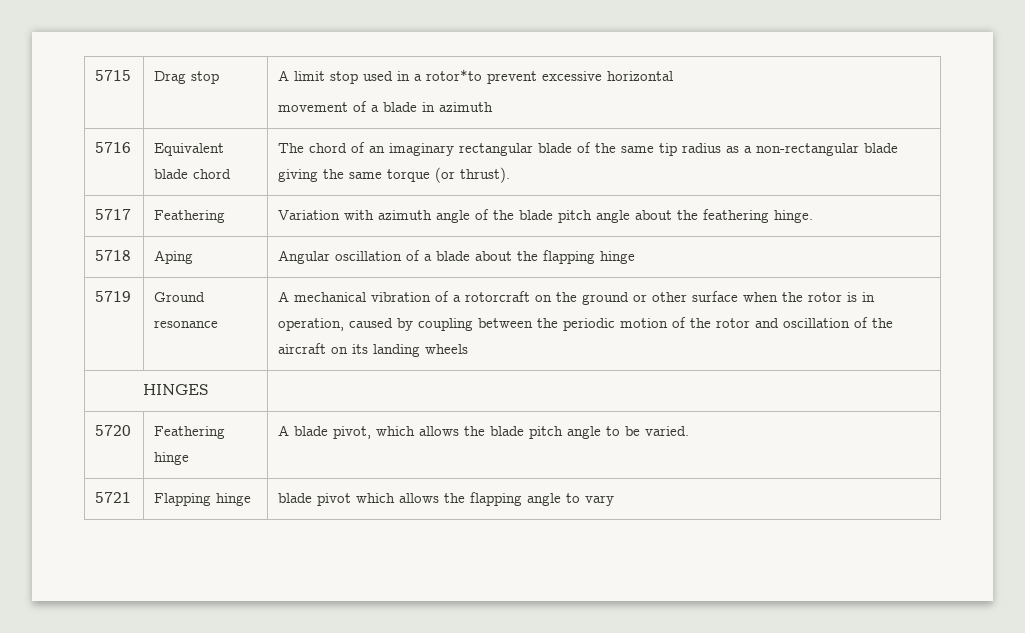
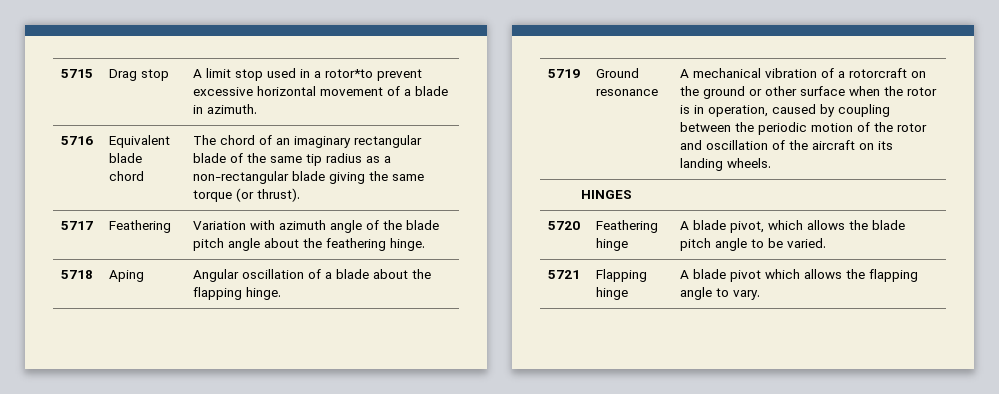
- 5715 | Drag stop | A limit stop used in a rotor*to prevent excessive horizontal
- movement of a blade in azimuth
+ 5715 | Drag stop | A limit stop used in a rotor*to prevent excessive horizontal movement of a blade in azimuth.
- 5718 | Aping | Angular oscillation of a blade about the flapping hinge
+ 5718 | Aping | Angular oscillation of a blade about the flapping hinge.
- 5719 | Ground resonance | A mechanical vibration of a rotorcraft on the ground or other surface when the rotor is in operation, caused by coupling between the periodic motion of the rotor and oscillation of the aircraft on its landing wheels
+ 5719 | Ground resonance | A mechanical vibration of a rotorcraft on the ground or other surface when the rotor is in operation, caused by coupling between the periodic motion of the rotor and oscillation of the aircraft on its landing wheels.
- 5721 | Flapping hinge | blade pivot which allows the flapping angle to vary
+ 5721 | Flapping hinge | A blade pivot which allows the flapping angle to vary.

